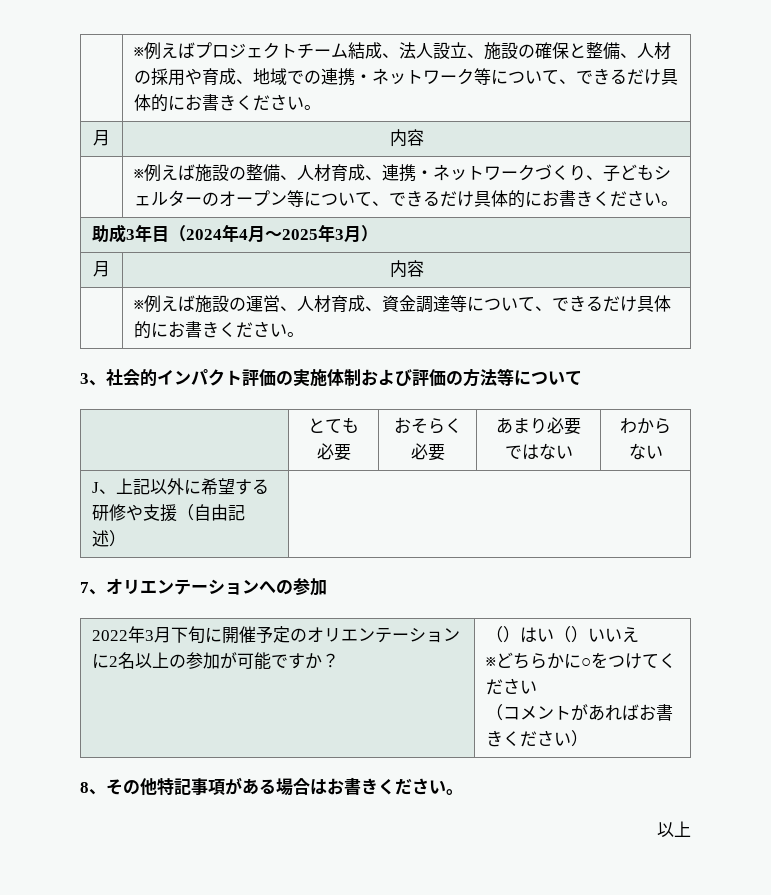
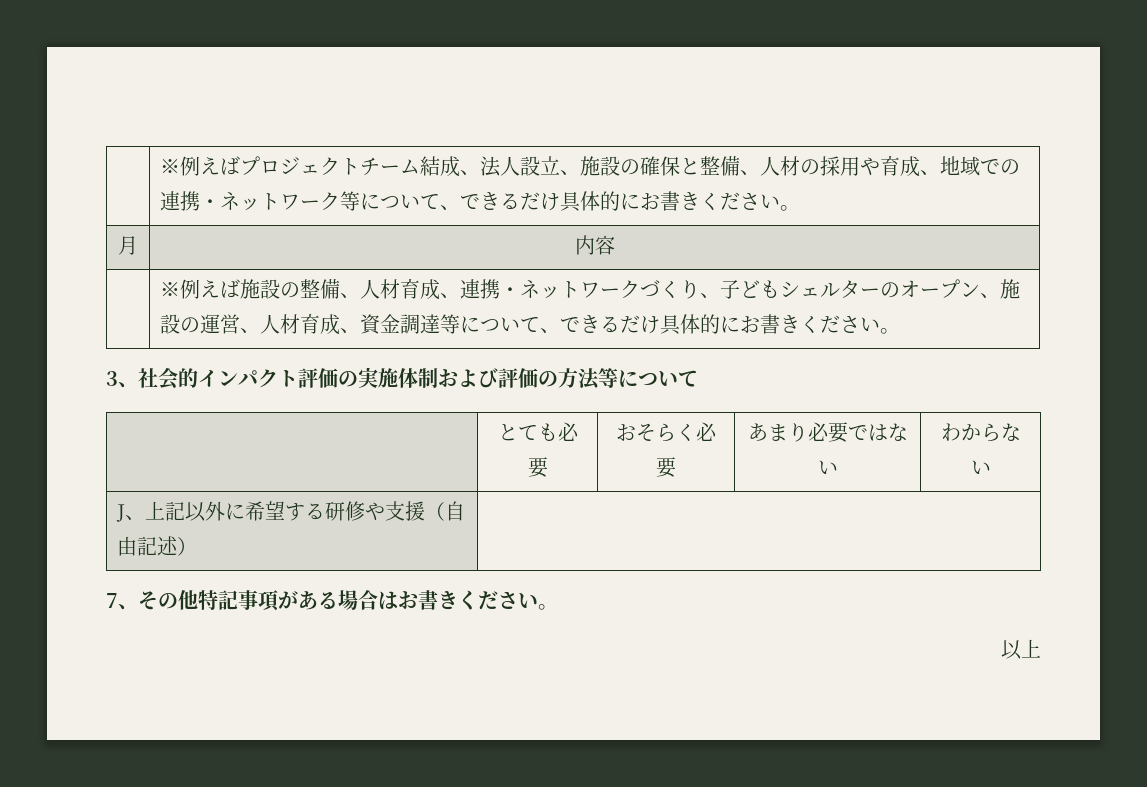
- ※例えば施設の整備、人材育成、連携・ネットワークづくり、子どもシェルターのオープン等について、できるだけ具体的にお書きください。
- 助成3年目（2024年4月～2025年3月）
- 月 | 内容
- | ※例えば施設の運営、人材育成、資金調達等について、できるだけ具体的にお書きください。
+ ※例えば施設の整備、人材育成、連携・ネットワークづくり、子どもシェルターのオープン、施設の運営、人材育成、資金調達等について、できるだけ具体的にお書きください。
- 7、オリエンテーションへの参加
- 2022年3月下旬に開催予定のオリエンテーションに2名以上の参加が可能ですか？ | （）はい（）いいえ
- ※どちらかに○をつけてください
- （コメントがあればお書きください）
- 8、その他特記事項がある場合はお書きください。
+ 7、その他特記事項がある場合はお書きください。

